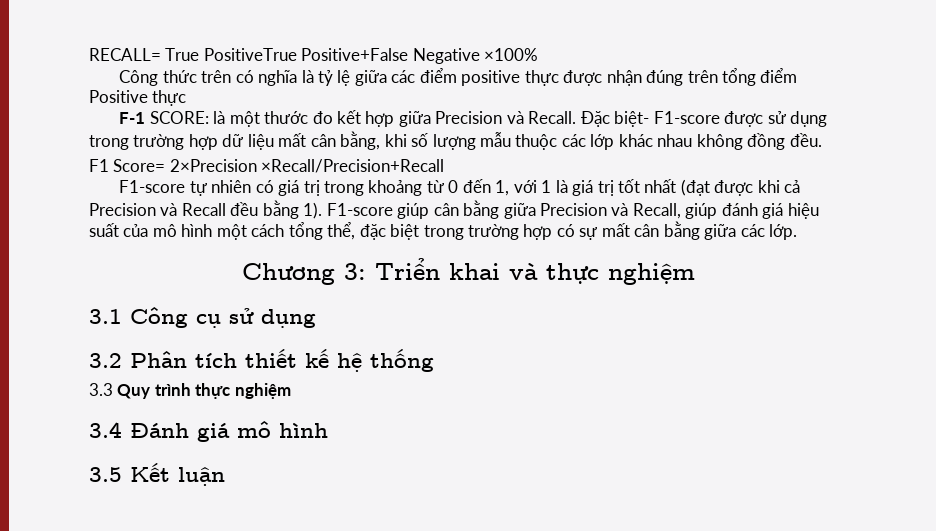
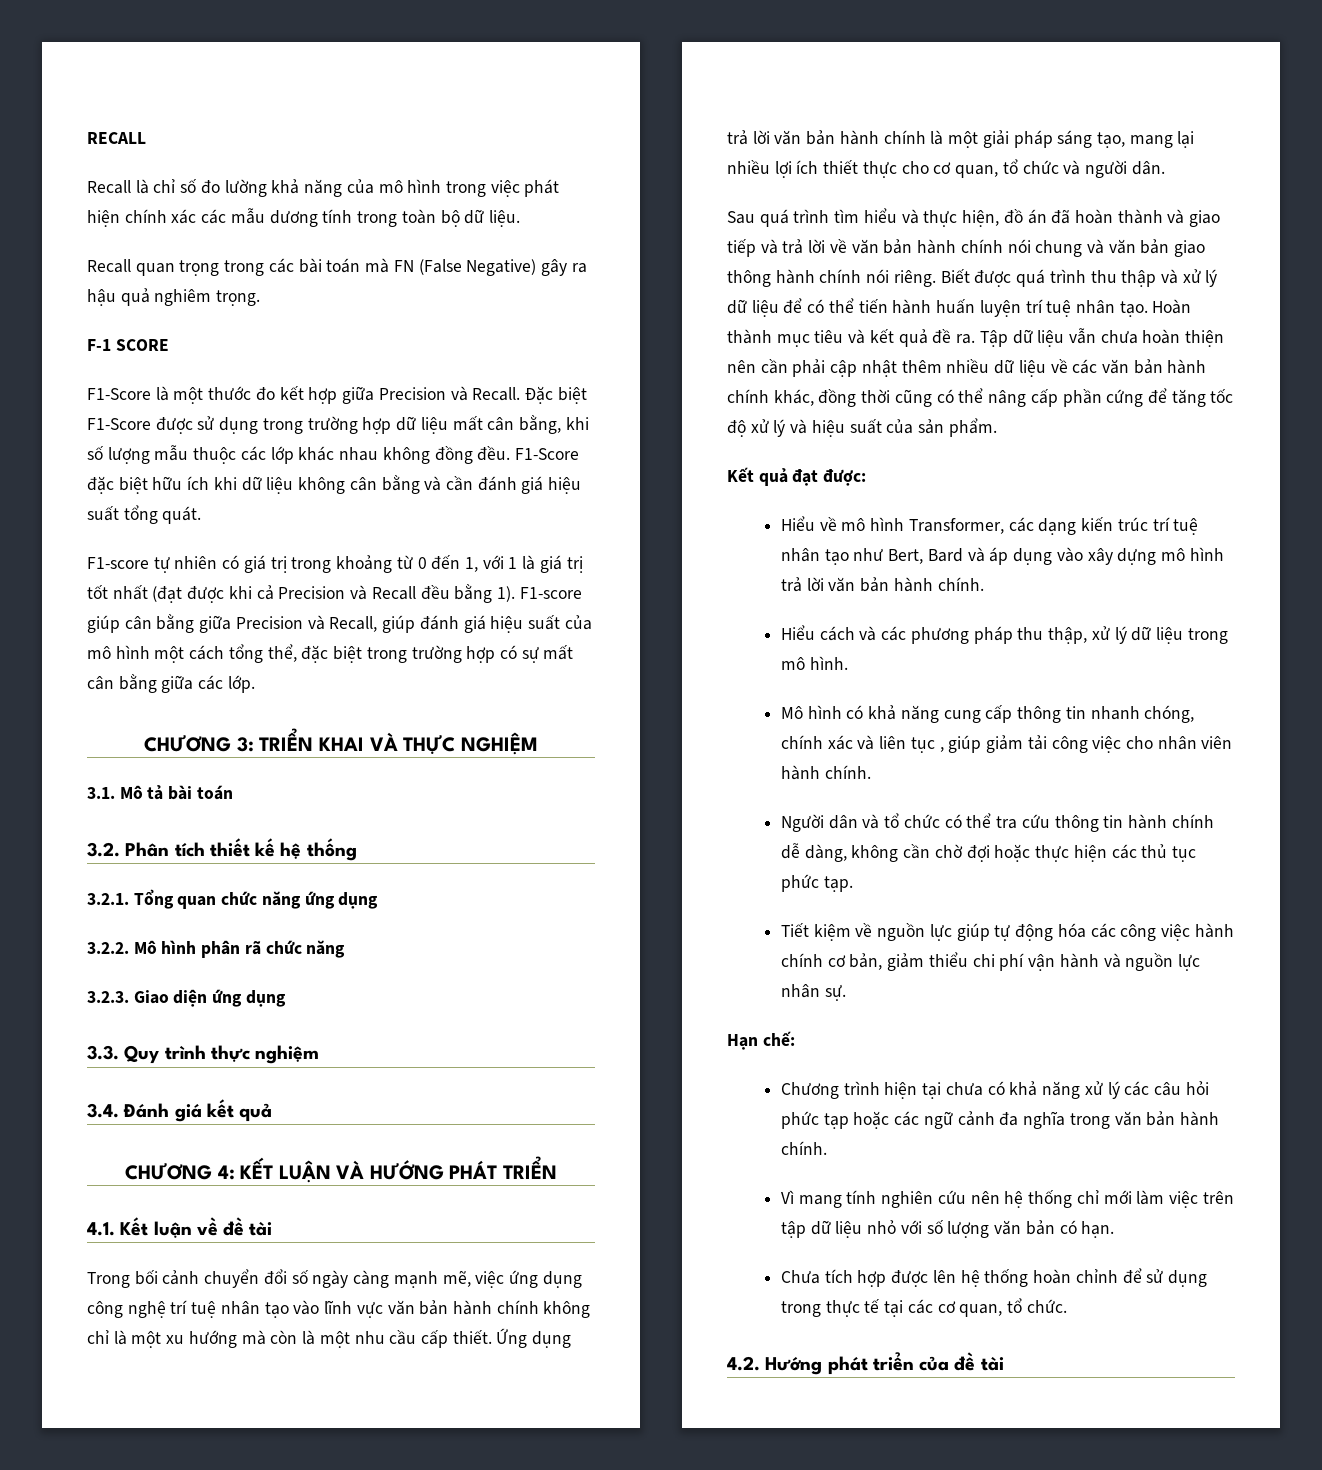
- RECALL= True PositiveTrue Positive+False Negative ×100%
- Công thức trên có nghĩa là tỷ lệ giữa các điểm positive thực được nhận đúng trên tổng điểm Positive thực
+ RECALL
+ Recall là chỉ số đo lường khả năng của mô hình trong việc phát hiện chính xác các mẫu dương tính trong toàn bộ dữ liệu.
+ Recall quan trọng trong các bài toán mà FN (False Negative) gây ra hậu quả nghiêm trọng.
- F-1 SCORE: là một thước đo kết hợp giữa Precision và Recall.
+ F-1 SCORE
+ F1-Score là một thước đo kết hợp giữa Precision và Recall.
- Đặc biệt- F1-score được sử dụng trong trường hợp dữ liệu mất cân bằng, khi số lượng mẫu thuộc các lớp khác nhau không đồng đều.
- F1 Score= 2×Precision ×Recall/Precision+Recall
+ Đặc biệt F1-Score được sử dụng trong trường hợp dữ liệu mất cân bằng, khi số lượng mẫu thuộc các lớp khác nhau không đồng đều. F1-Score đặc biệt hữu ích khi dữ liệu không cân bằng và cần đánh giá hiệu suất tổng quát.
- Chương 3: Triển khai và thực nghiệm
- 3.1 Công cụ sử dụng
- 3.2 Phân tích thiết kế hệ thống
+ CHƯƠNG 3: TRIỂN KHAI VÀ THỰC NGHIỆM
+ 3.1. Mô tả bài toán
+ 3.2. Phân tích thiết kế hệ thống
- 3.3 Quy trình thực nghiệm
+ 3.2.1. Tổng quan chức năng ứng dụng
+ 3.2.2. Mô hình phân rã chức năng
+ 3.2.3. Giao diện ứng dụng
+ 3.3. Quy trình thực nghiệm
- 3.4 Đánh giá mô hình
- 3.5 Kết luận
+ 3.4. Đánh giá kết quả
+ CHƯƠNG 4: KẾT LUẬN VÀ HƯỚNG PHÁT TRIỂN
+ 4.1. Kết luận về đề tài
+ Trong bối cảnh chuyển đổi số ngày càng mạnh mẽ, việc ứng dụng công nghệ trí tuệ nhân tạo vào lĩnh vực văn bản hành chính không chỉ là một xu hướng mà còn là một nhu cầu cấp thiết. Ứng dụng trả lời văn bản hành chính là một giải pháp sáng tạo, mang lại nhiều lợi ích thiết thực cho cơ quan, tổ chức và người dân.
+ Sau quá trình tìm hiểu và thực hiện, đồ án đã hoàn thành và giao tiếp và trả lời về văn bản hành chính nói chung và văn bản giao thông hành chính nói riêng. Biết được quá trình thu thập và xử lý dữ liệu để có thể tiến hành huấn luyện trí tuệ nhân tạo. Hoàn thành mục tiêu và kết quả đề ra. Tập dữ liệu vẫn chưa hoàn thiện nên cần phải cập nhật thêm nhiều dữ liệu về các văn bản hành chính khác, đồng thời cũng có thể nâng cấp phần cứng để tăng tốc độ xử lý và hiệu suất của sản phẩm.
+ Kết quả đạt được:
+ Hiểu về mô hình Transformer, các dạng kiến trúc trí tuệ nhân tạo như Bert, Bard và áp dụng vào xây dựng mô hình trả lời văn bản hành chính.
+ Hiểu cách và các phương pháp thu thập, xử lý dữ liệu trong mô hình.
+ Mô hình có khả năng cung cấp thông tin nhanh chóng, chính xác và liên tục , giúp giảm tải công việc cho nhân viên hành chính.
+ Người dân và tổ chức có thể tra cứu thông tin hành chính dễ dàng, không cần chờ đợi hoặc thực hiện các thủ tục phức tạp.
+ Tiết kiệm về nguồn lực giúp tự động hóa các công việc hành chính cơ bản, giảm thiểu chi phí vận hành và nguồn lực nhân sự.
+ Hạn chế:
+ Chương trình hiện tại chưa có khả năng xử lý các câu hỏi phức tạp hoặc các ngữ cảnh đa nghĩa trong văn bản hành chính.
+ Vì mang tính nghiên cứu nên hệ thống chỉ mới làm việc trên tập dữ liệu nhỏ với số lượng văn bản có hạn.
+ Chưa tích hợp được lên hệ thống hoàn chỉnh để sử dụng trong thực tế tại các cơ quan, tổ chức.
+ 4.2. Hướng phát triển của đề tài

